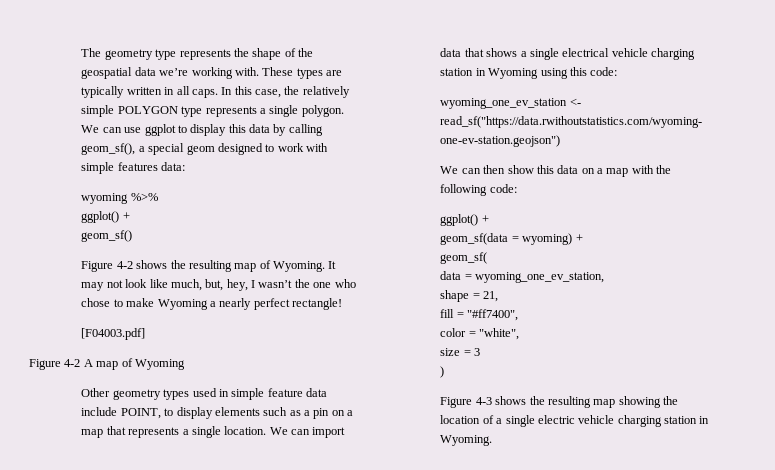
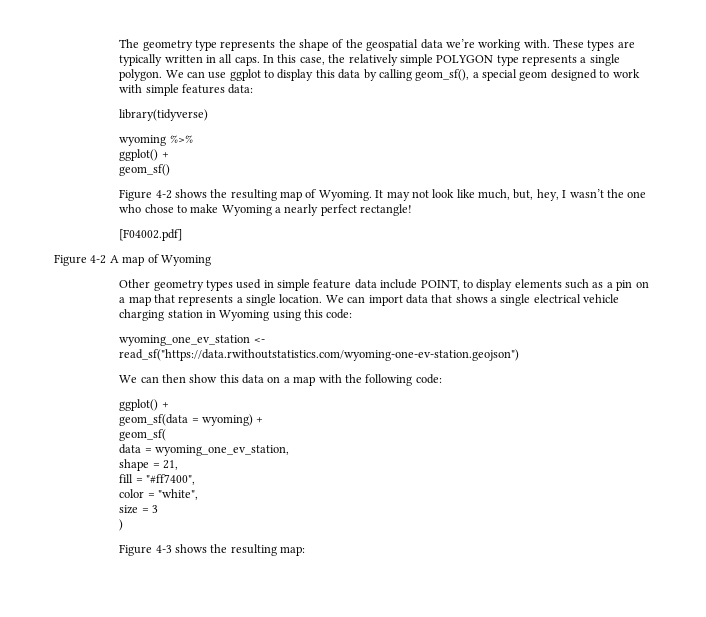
+ library(tidyverse)
- [F04003.pdf]
+ [F04002.pdf]
- Figure 4-3 shows the resulting map showing the location of a single electric vehicle charging station in Wyoming.
+ Figure 4-3 shows the resulting map:

